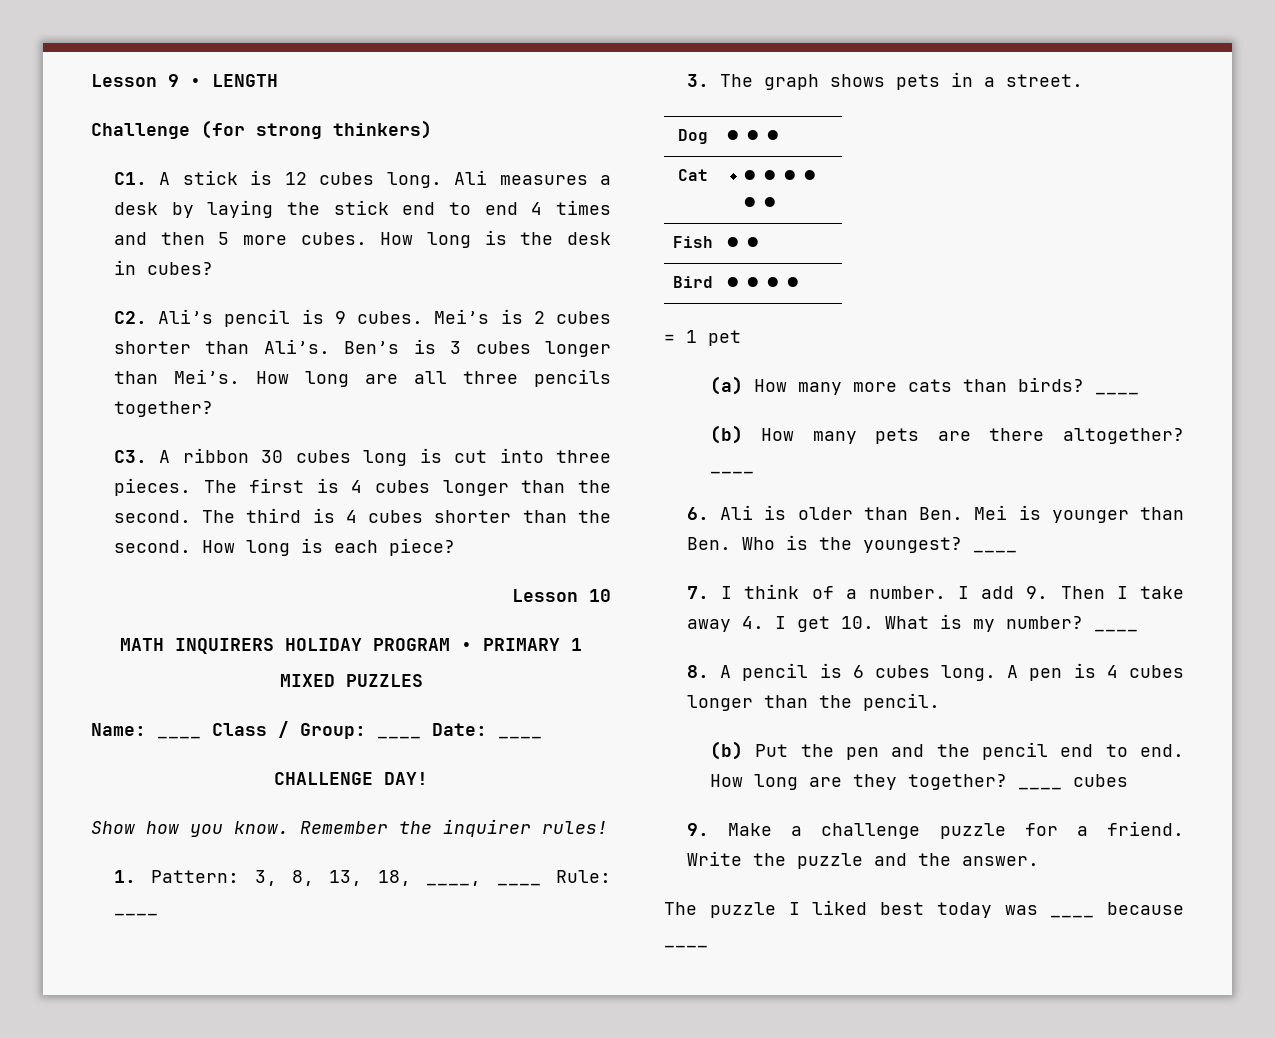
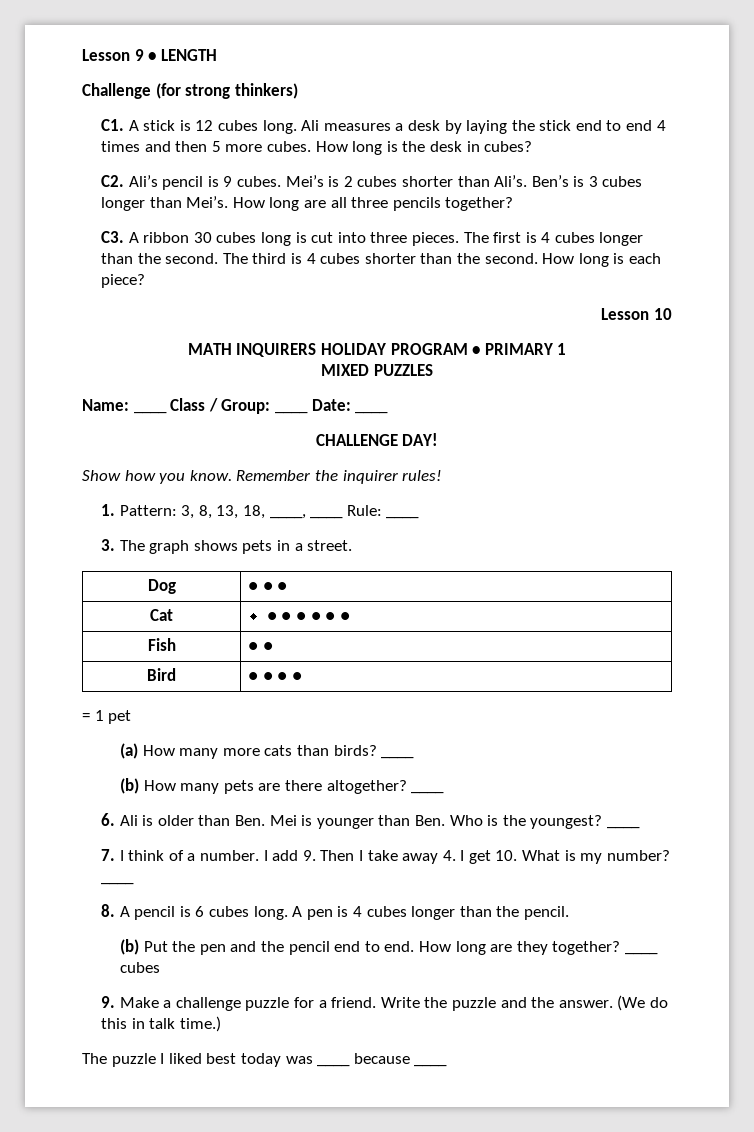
+ (We do this in talk time.)

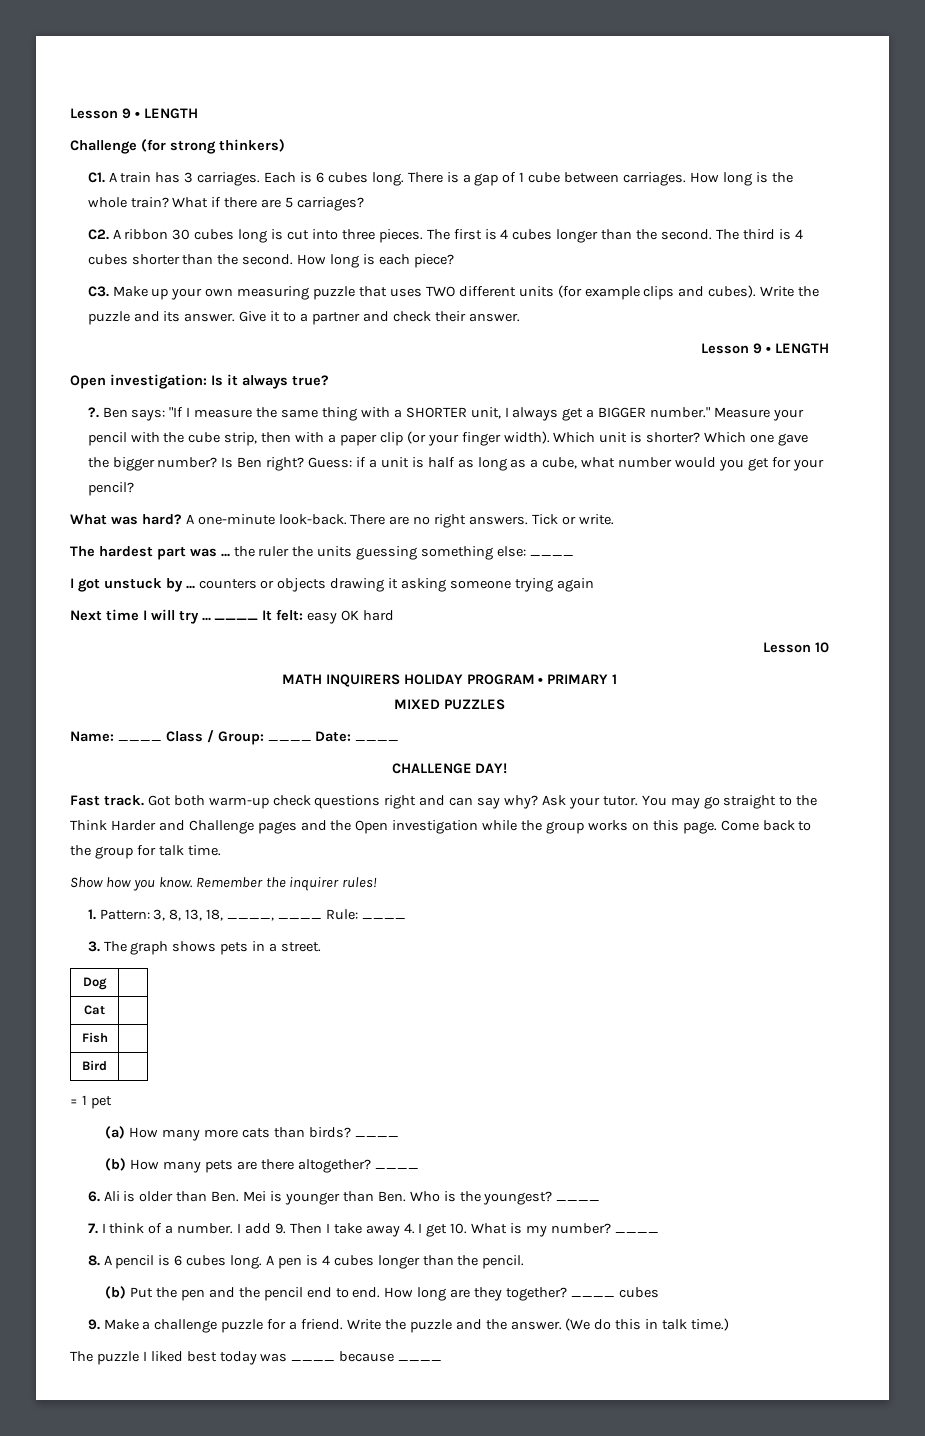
- C1. A stick is 12 cubes long. Ali measures a desk by laying the stick end to end 4 times and then 5 more cubes. How long is the desk in cubes?
- C2. Ali’s pencil is 9 cubes. Mei’s is 2 cubes shorter than Ali’s. Ben’s is 3 cubes longer than Mei’s. How long are all three pencils together?
- C3. A ribbon 30 cubes long is cut into three pieces.
+ C1. A train has 3 carriages. Each is 6 cubes long. There is a gap of 1 cube between carriages. How long is the whole train? What if there are 5 carriages?
+ C2. A ribbon 30 cubes long is cut into three pieces.
+ C3. Make up your own measuring puzzle that uses TWO different units (for example clips and cubes). Write the puzzle and its answer. Give it to a partner and check their answer.
+ Lesson 9 • LENGTH
+ Open investigation: Is it always true?
+ ?. Ben says: "If I measure the same thing with a SHORTER unit, I always get a BIGGER number." Measure your pencil with the cube strip, then with a paper clip (or your finger width). Which unit is shorter? Which one gave the bigger number? Is Ben right? Guess: if a unit is half as long as a cube, what number would you get for your pencil?
+ What was hard? A one-minute look-back. There are no right answers. Tick or write.
+ The hardest part was ... the ruler the units guessing something else: ____
+ I got unstuck by ... counters or objects drawing it asking someone trying again
+ Next time I will try ... ____ It felt: easy OK hard
+ Fast track. Got both warm-up check questions right and can say why? Ask your tutor. You may go straight to the Think Harder and Challenge pages and the Open investigation while the group works on this page. Come back to the group for talk time.
- Dog | ● ● ●
- Cat | ● ● ● ● ● ●
+ Dog |
+ Cat |
- Fish | ● ●
+ Fish |
- Bird | ● ● ● ●
+ Bird |

